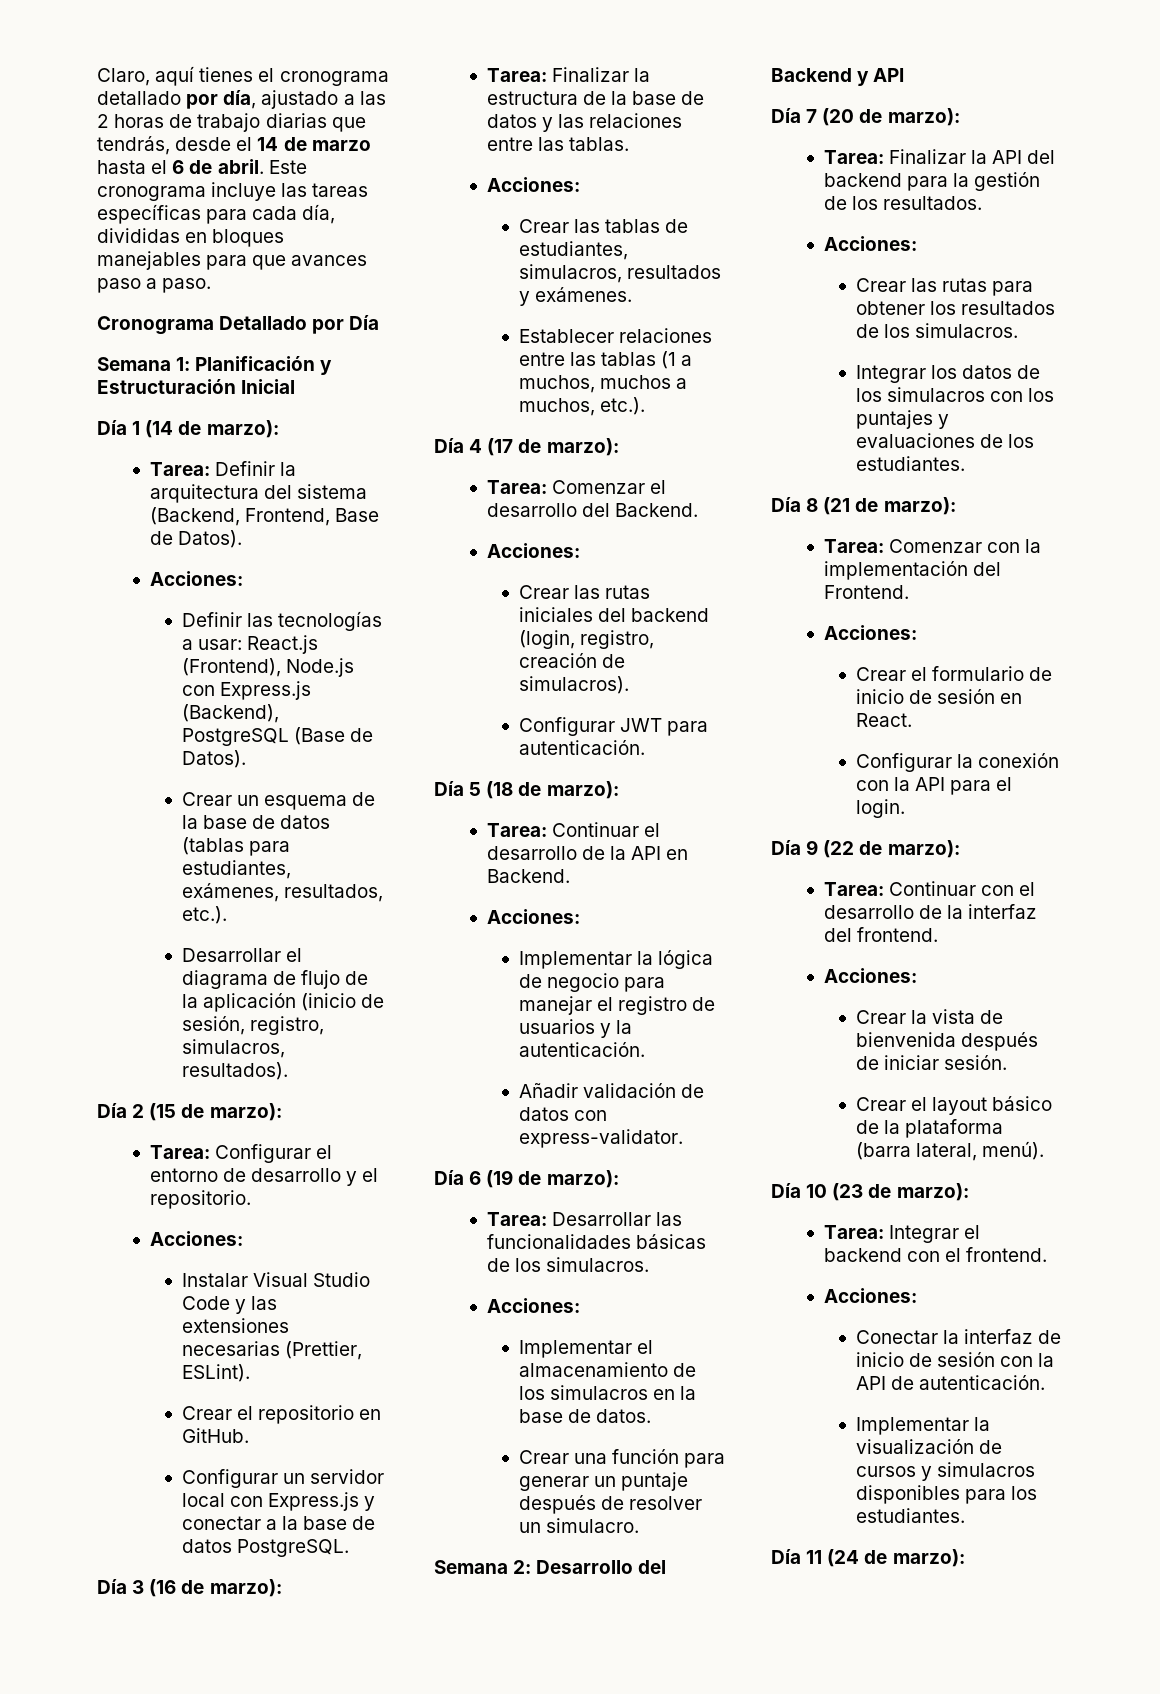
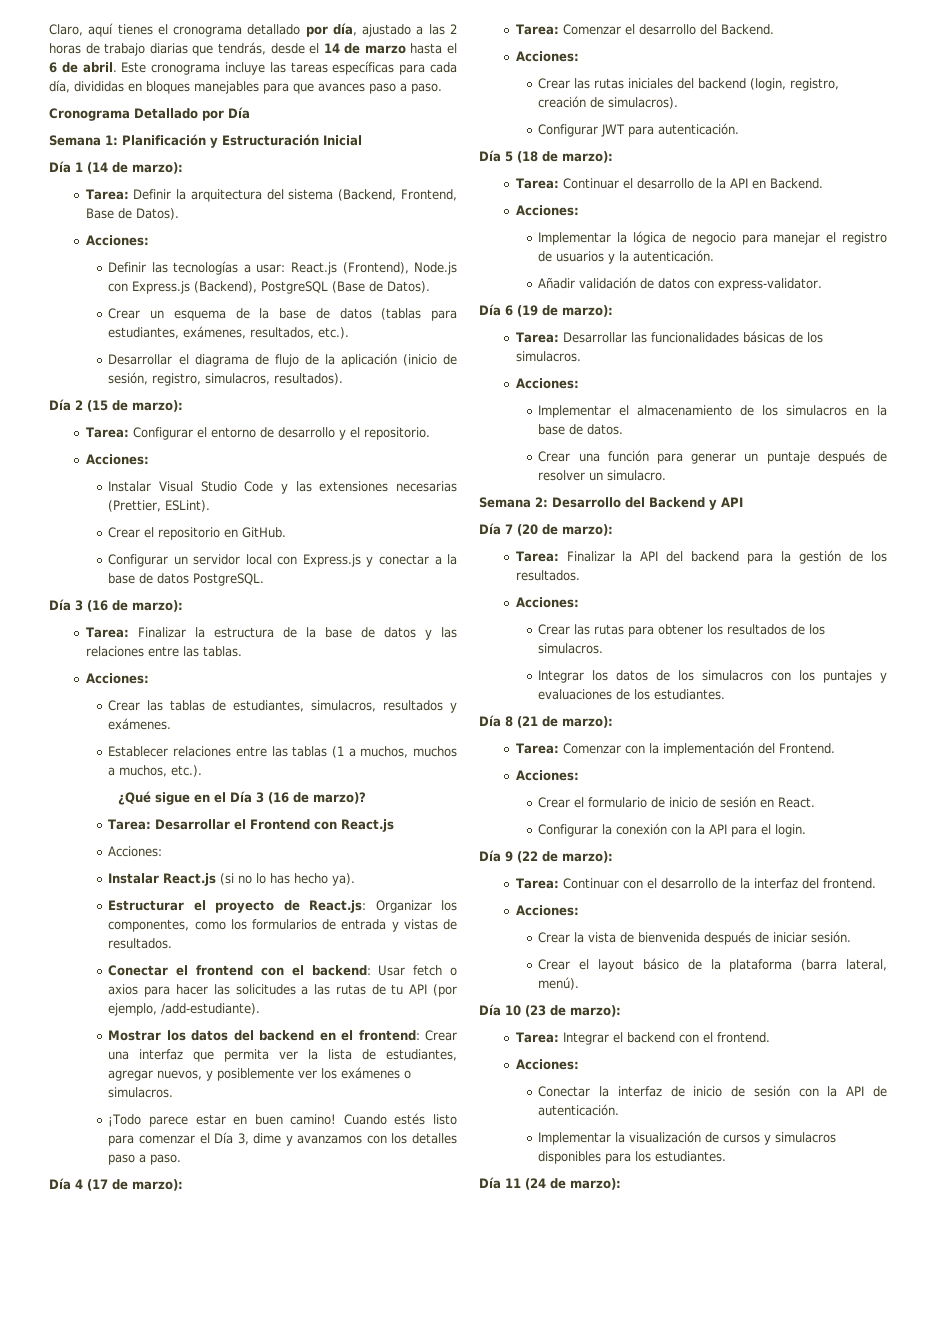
+ ¿Qué sigue en el Día 3 (16 de marzo)?
+ Tarea: Desarrollar el Frontend con React.js
+ Acciones:
+ Instalar React.js (si no lo has hecho ya).
+ Estructurar el proyecto de React.js: Organizar los componentes, como los formularios de entrada y vistas de resultados.
+ Conectar el frontend con el backend: Usar fetch o axios para hacer las solicitudes a las rutas de tu API (por ejemplo, /add-estudiante).
+ Mostrar los datos del backend en el frontend: Crear una interfaz que permita ver la lista de estudiantes, agregar nuevos, y posiblemente ver los exámenes o simulacros.
+ ¡Todo parece estar en buen camino! Cuando estés listo para comenzar el Día 3, dime y avanzamos con los detalles paso a paso.

